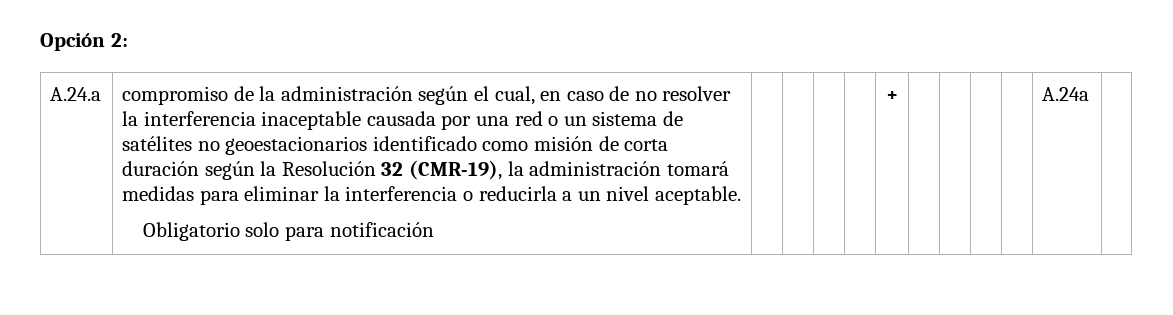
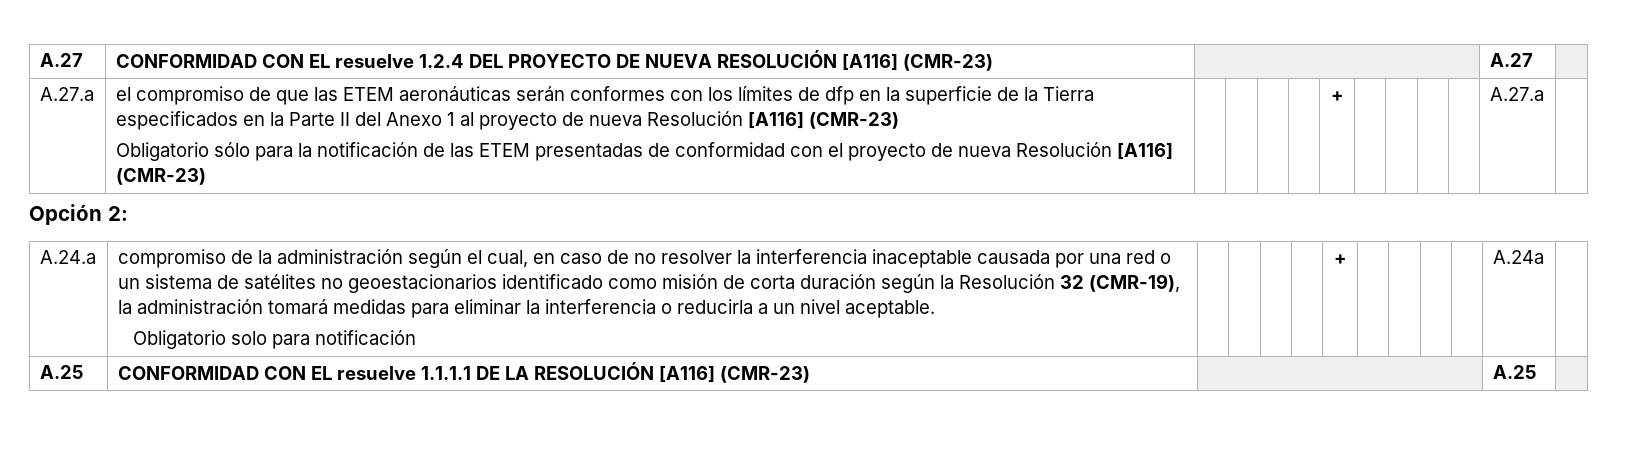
+ A.27 | CONFORMIDAD CON EL resuelve 1.2.4 DEL PROYECTO DE NUEVA RESOLUCIÓN [A116] (CMR-23) | | A.27 |
+ A.27.a | el compromiso de que las ETEM aeronáuticas serán conformes con los límites de dfp en la superficie de la Tierra especificados en la Parte II del Anexo 1 al proyecto de nueva Resolución [A116] (CMR-23)
+ Obligatorio sólo para la notificación de las ETEM presentadas de conformidad con el proyecto de nueva Resolución [A116] (CMR-23) | | | | | + | | | | | A.27.a
+ A.25 | CONFORMIDAD CON EL resuelve 1.1.1.1 DE LA RESOLUCIÓN [A116] (CMR-23) | | A.25 |

